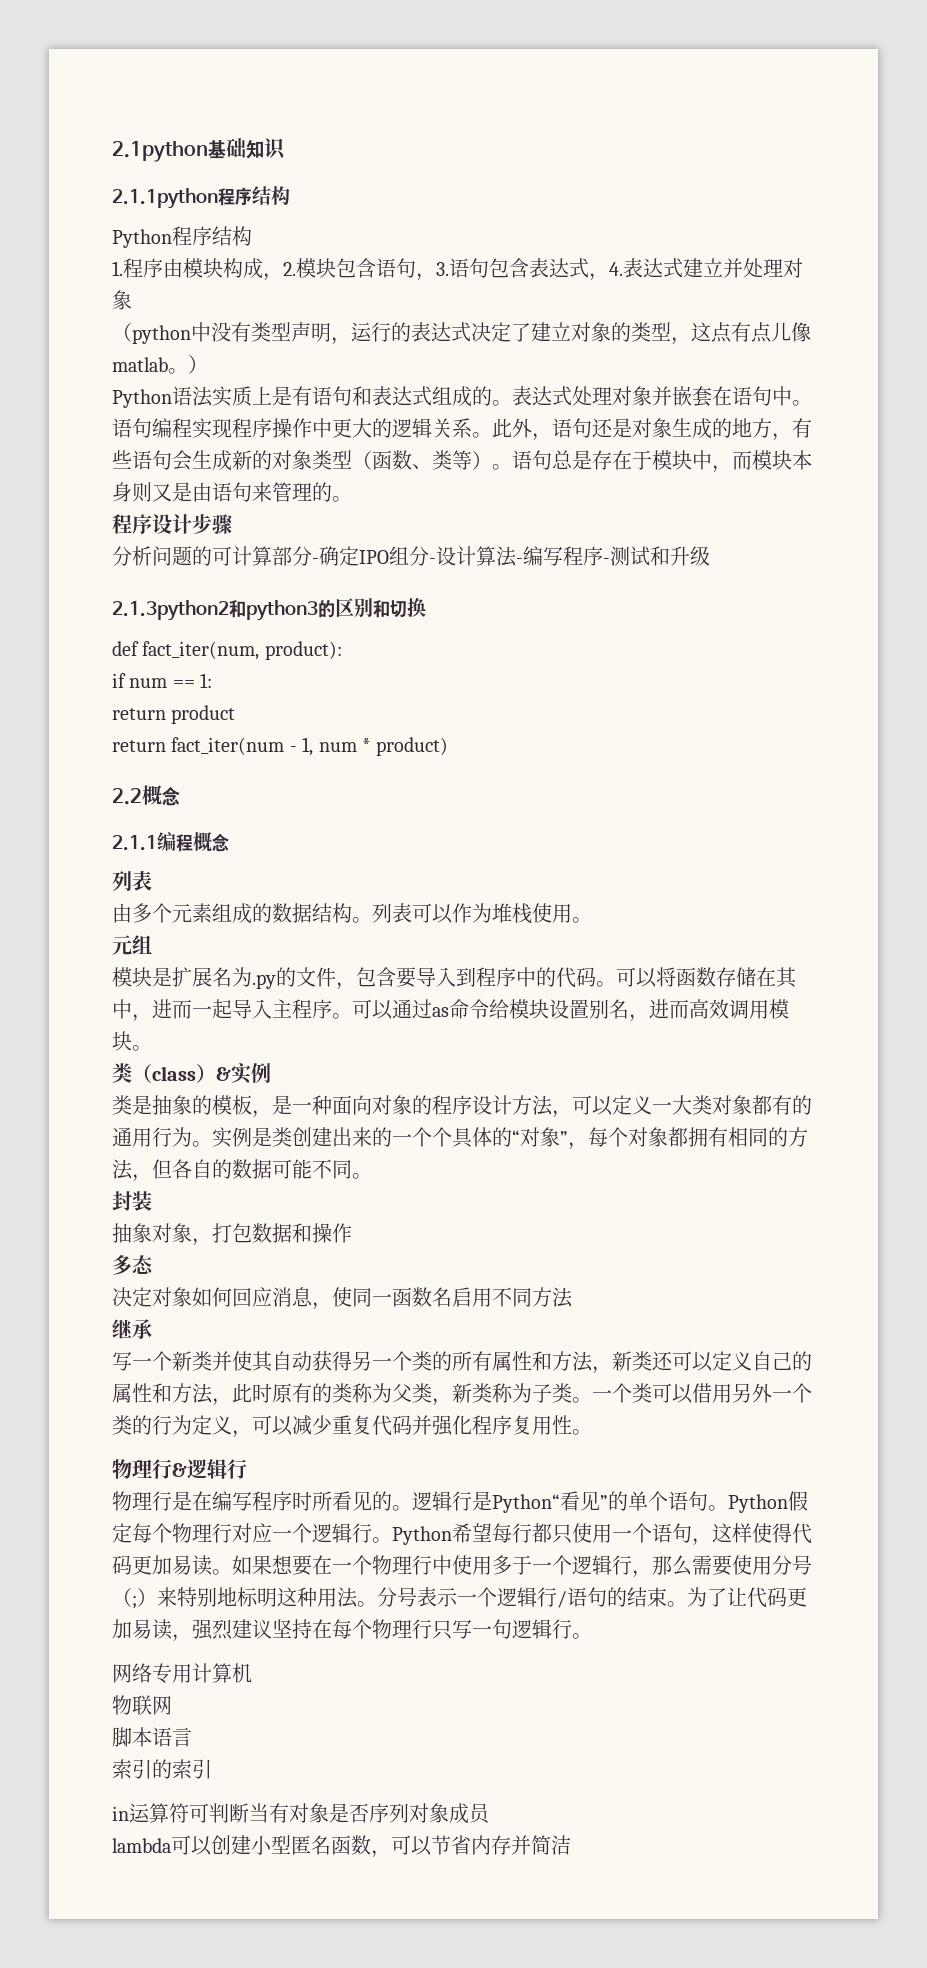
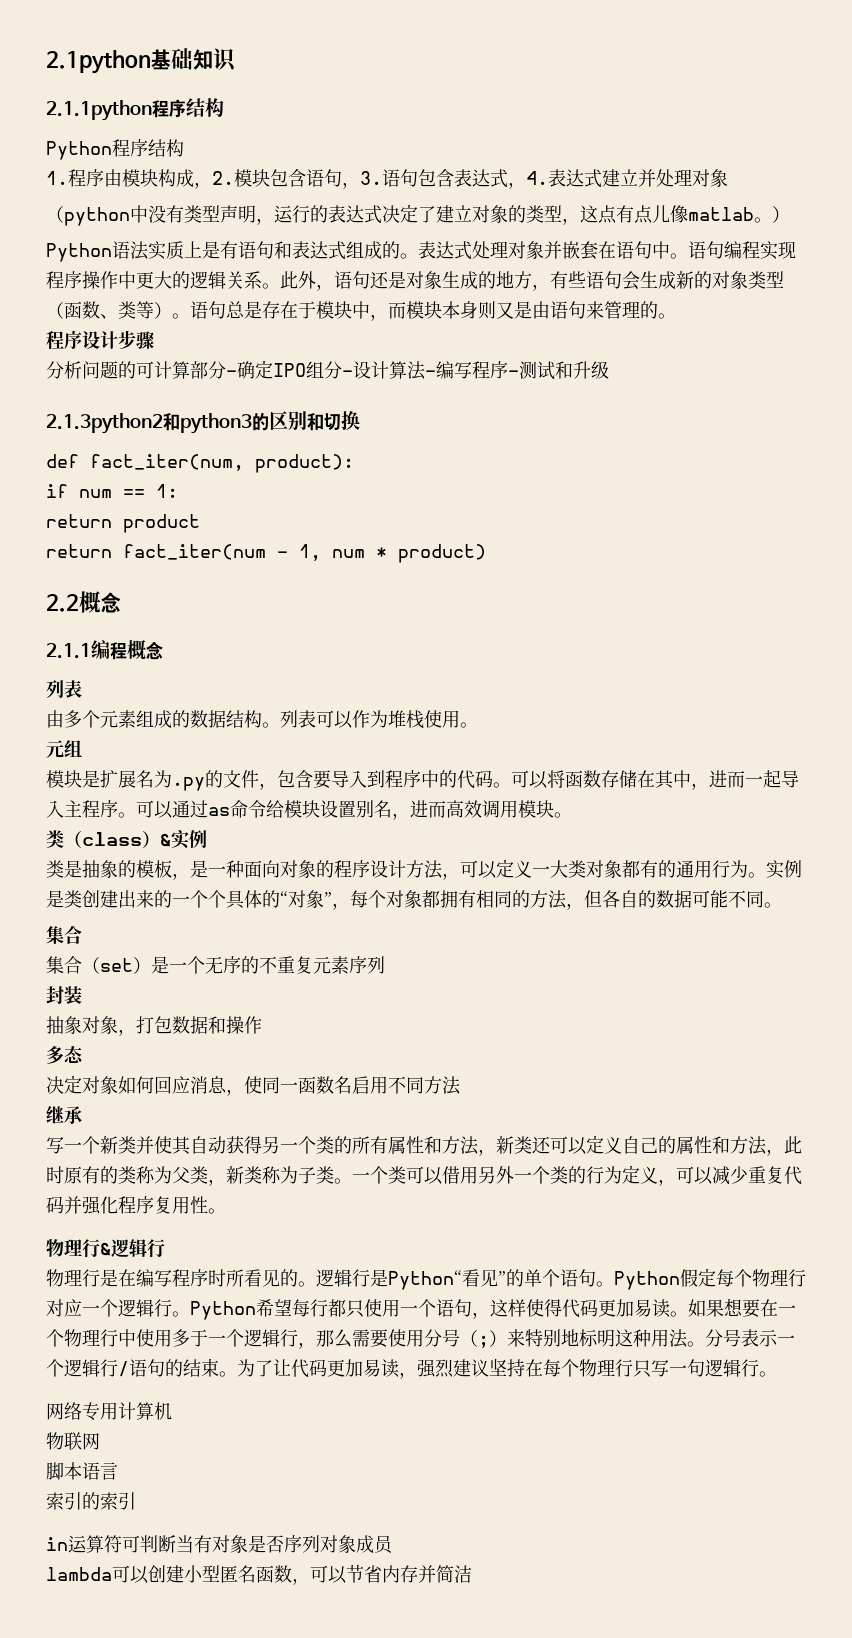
  实例是类创建出来的一个个具体的“对象”，每个对象都拥有相同的方法，但各自的数据可能不同。
+ 集合
+ 集合（set）是一个无序的不重复元素序列

